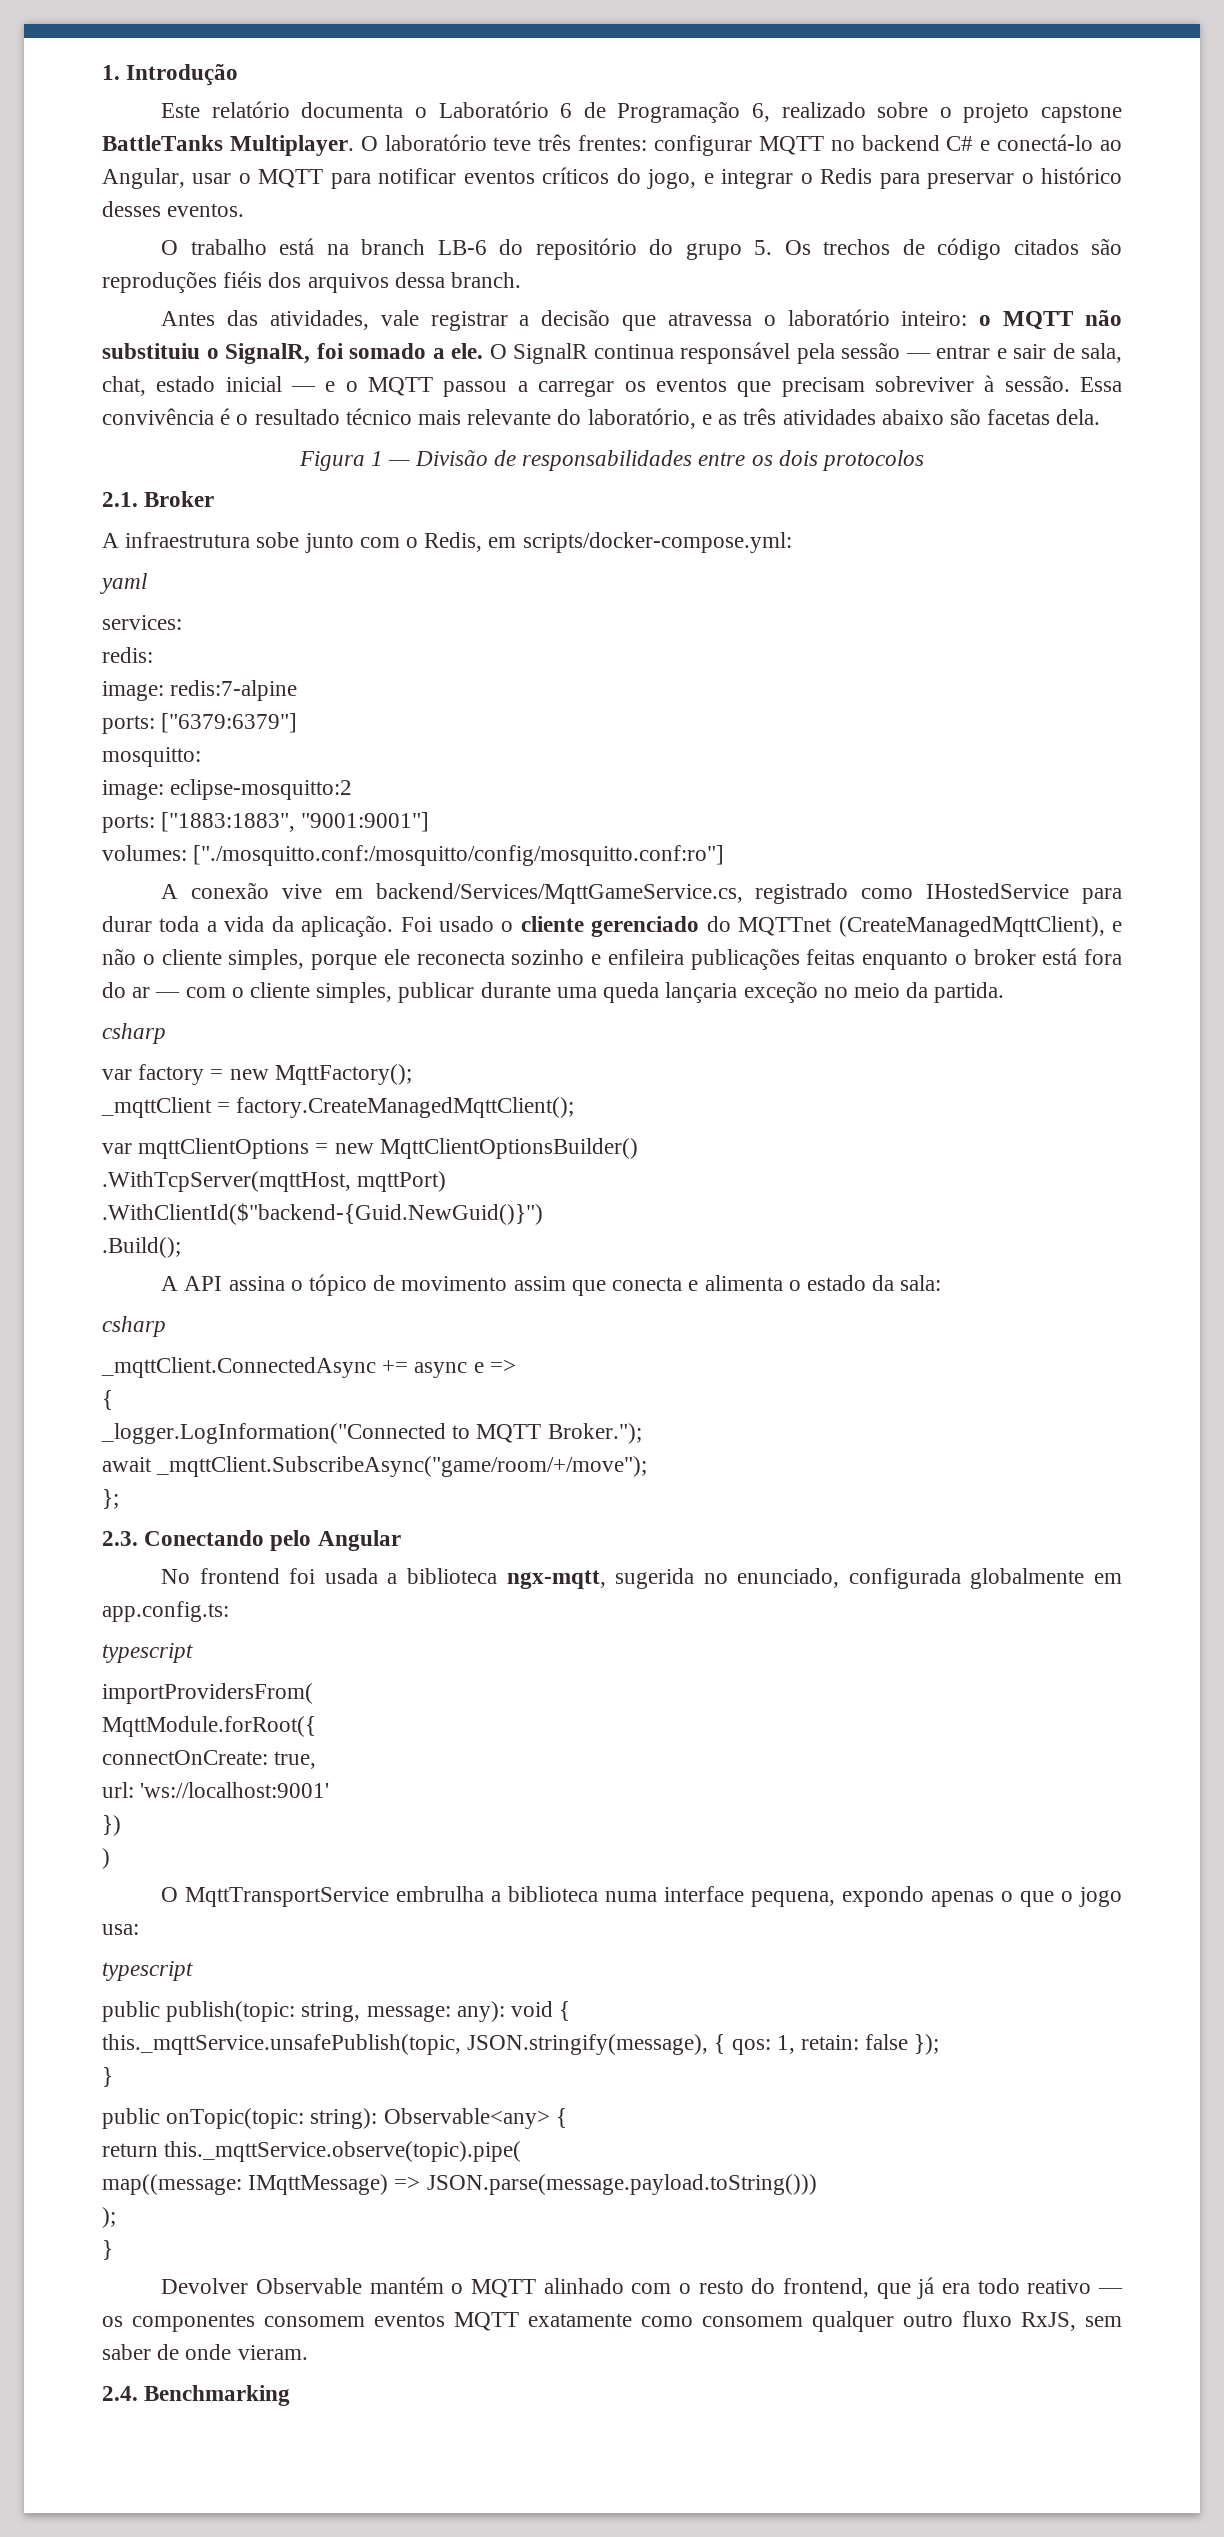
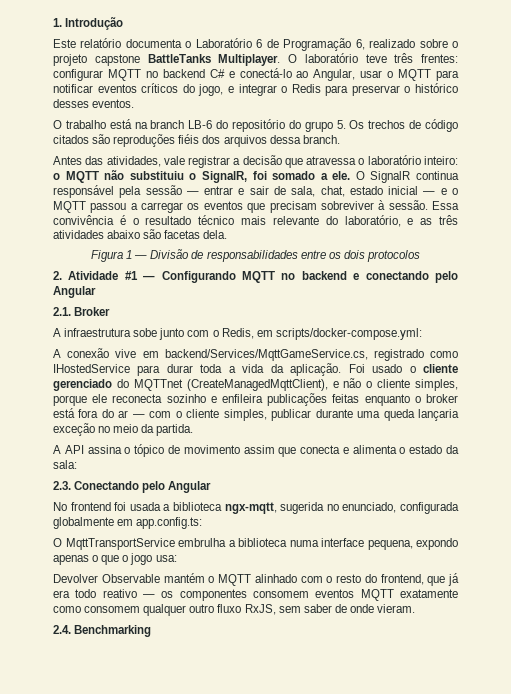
+ 2. Atividade #1 — Configurando MQTT no backend e conectando pelo Angular
- yaml
- services:
- redis:
- image: redis:7-alpine
- ports: ["6379:6379"]
- mosquitto:
- image: eclipse-mosquitto:2
- ports: ["1883:1883", "9001:9001"]
- volumes: ["./mosquitto.conf:/mosquitto/config/mosquitto.conf:ro"]
  Foi usado o cliente gerenciado do MQTTnet (CreateManagedMqttClient), e não o cliente simples, porque ele reconecta sozinho e enfileira publicações feitas enquanto o broker está fora do ar — com o cliente simples, publicar durante uma queda lançaria exceção no meio da partida.
- csharp
- var factory = new MqttFactory();
- _mqttClient = factory.CreateManagedMqttClient();
- var mqttClientOptions = new MqttClientOptionsBuilder()
- .WithTcpServer(mqttHost, mqttPort)
- .WithClientId($"backend-{Guid.NewGuid()}")
- .Build();
  A API assina o tópico de movimento assim que conecta e alimenta o estado da sala:
- csharp
- _mqttClient.ConnectedAsync += async e =>
- {
- _logger.LogInformation("Connected to MQTT Broker.");
- await _mqttClient.SubscribeAsync("game/room/+/move");
- };
  No frontend foi usada a biblioteca ngx-mqtt, sugerida no enunciado, configurada globalmente em app.config.ts:
- typescript
- importProvidersFrom(
- MqttModule.forRoot({
- connectOnCreate: true,
- url: 'ws://localhost:9001'
- })
- )
  O MqttTransportService embrulha a biblioteca numa interface pequena, expondo apenas o que o jogo usa:
- typescript
- public publish(topic: string, message: any): void {
- this._mqttService.unsafePublish(topic, JSON.stringify(message), { qos: 1, retain: false });
- }
- public onTopic(topic: string): Observable<any> {
- return this._mqttService.observe(topic).pipe(
- map((message: IMqttMessage) => JSON.parse(message.payload.toString()))
- );
- }

